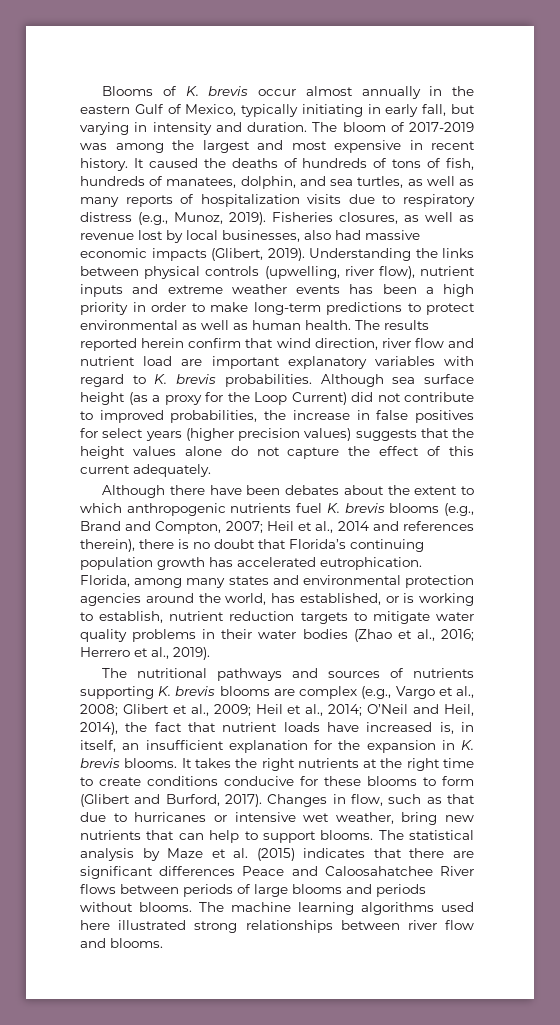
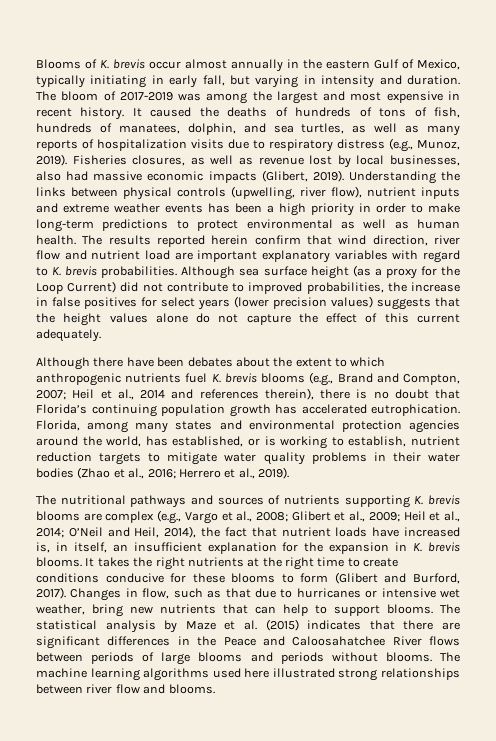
- Although sea surface height (as a proxy for the Loop Current) did not contribute to improved probabilities, the increase in false positives for select years (higher precision values) suggests that the height values alone do not capture the effect of this current adequately.
+ Although sea surface height (as a proxy for the Loop Current) did not contribute to improved probabilities, the increase in false positives for select years (lower precision values) suggests that the height values alone do not capture the effect of this current adequately.
- The statistical analysis by Maze et al. (2015) indicates that there are significant differences Peace and Caloosahatchee River flows between periods of large blooms and periods without blooms.
+ The statistical analysis by Maze et al. (2015) indicates that there are significant differences in the Peace and Caloosahatchee River flows between periods of large blooms and periods without blooms.

